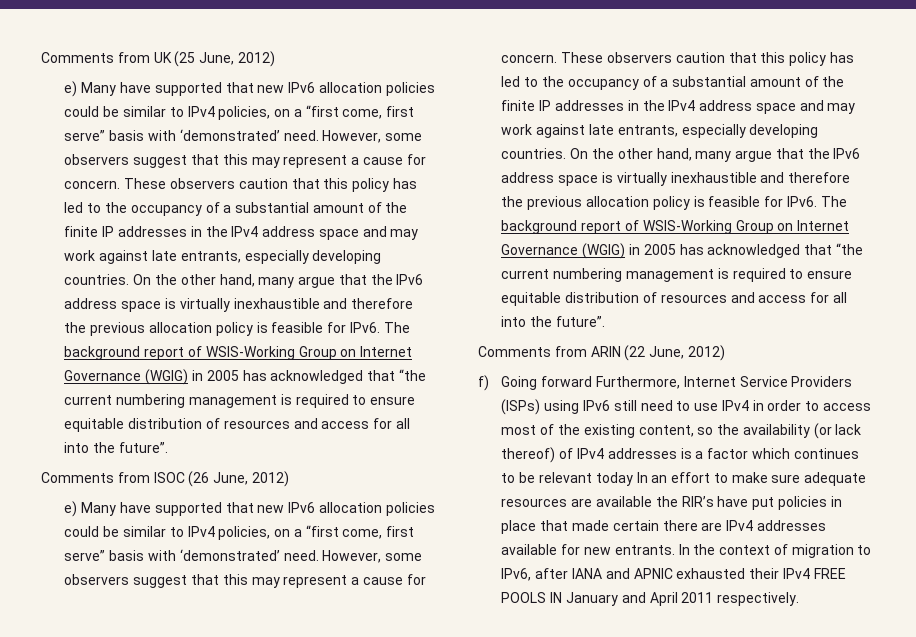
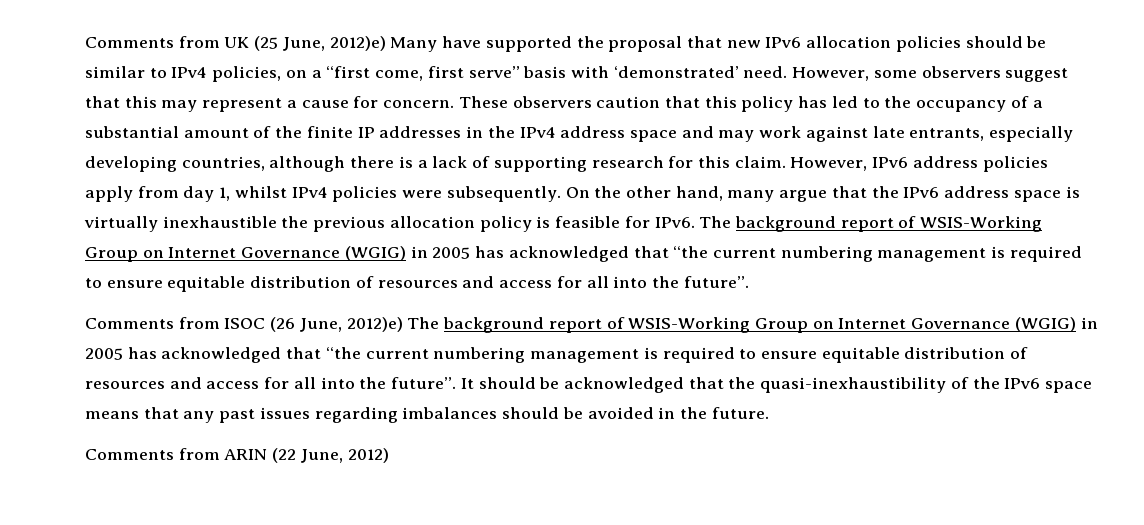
- Comments from UK (25 June, 2012)
- e) Many have supported that new IPv6 allocation policies could be similar to IPv4 policies, on a “first come, first serve” basis with ‘demonstrated’ need. However, some observers suggest that this may represent a cause for concern. These observers caution that this policy has led to the occupancy of a substantial amount of the finite IP addresses in the IPv4 address space and may work against late entrants, especially developing countries. On the other hand, many argue that the IPv6 address space is virtually inexhaustible and therefore the previous allocation policy is feasible for IPv6.
+ Comments from UK (25 June, 2012)e) Many have supported the proposal that new IPv6 allocation policies should be similar to IPv4 policies, on a “first come, first serve” basis with ‘demonstrated’ need. However, some observers suggest that this may represent a cause for concern. These observers caution that this policy has led to the occupancy of a substantial amount of the finite IP addresses in the IPv4 address space and may work against late entrants, especially developing countries, although there is a lack of supporting research for this claim. However, IPv6 address policies apply from day 1, whilst IPv4 policies were subsequently. On the other hand, many argue that the IPv6 address space is virtually inexhaustible the previous allocation policy is feasible for IPv6.
- Comments from ISOC (26 June, 2012)
- e) Many have supported that new IPv6 allocation policies could be similar to IPv4 policies, on a “first come, first serve” basis with ‘demonstrated’ need. However, some observers suggest that this may represent a cause for concern. These observers caution that this policy has led to the occupancy of a substantial amount of the finite IP addresses in the IPv4 address space and may work against late entrants, especially developing countries. On the other hand, many argue that the IPv6 address space is virtually inexhaustible and therefore the previous allocation policy is feasible for IPv6. The background report of WSIS-Working Group on Internet Governance (WGIG) in 2005 has acknowledged that “the current numbering management is required to ensure equitable distribution of resources and access for all into the future”.
+ Comments from ISOC (26 June, 2012)e) The background report of WSIS-Working Group on Internet Governance (WGIG) in 2005 has acknowledged that “the current numbering management is required to ensure equitable distribution of resources and access for all into the future”. It should be acknowledged that the quasi-inexhaustibility of the IPv6 space means that any past issues regarding imbalances should be avoided in the future.
- f) Going forward Furthermore, Internet Service Providers (ISPs) using IPv6 still need to use IPv4 in order to access most of the existing content, so the availability (or lack thereof) of IPv4 addresses is a factor which continues to be relevant today In an effort to make sure adequate resources are available the RIR’s have put policies in place that made certain there are IPv4 addresses available for new entrants. In the context of migration to IPv6, after IANA and APNIC exhausted their IPv4 FREE POOLS IN January and April 2011 respectively.

